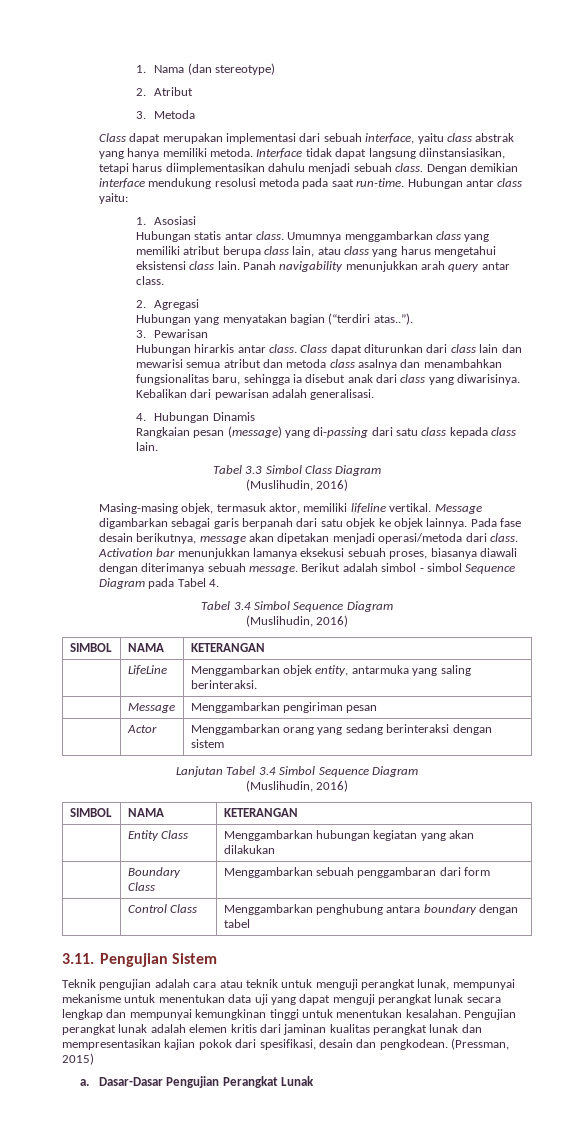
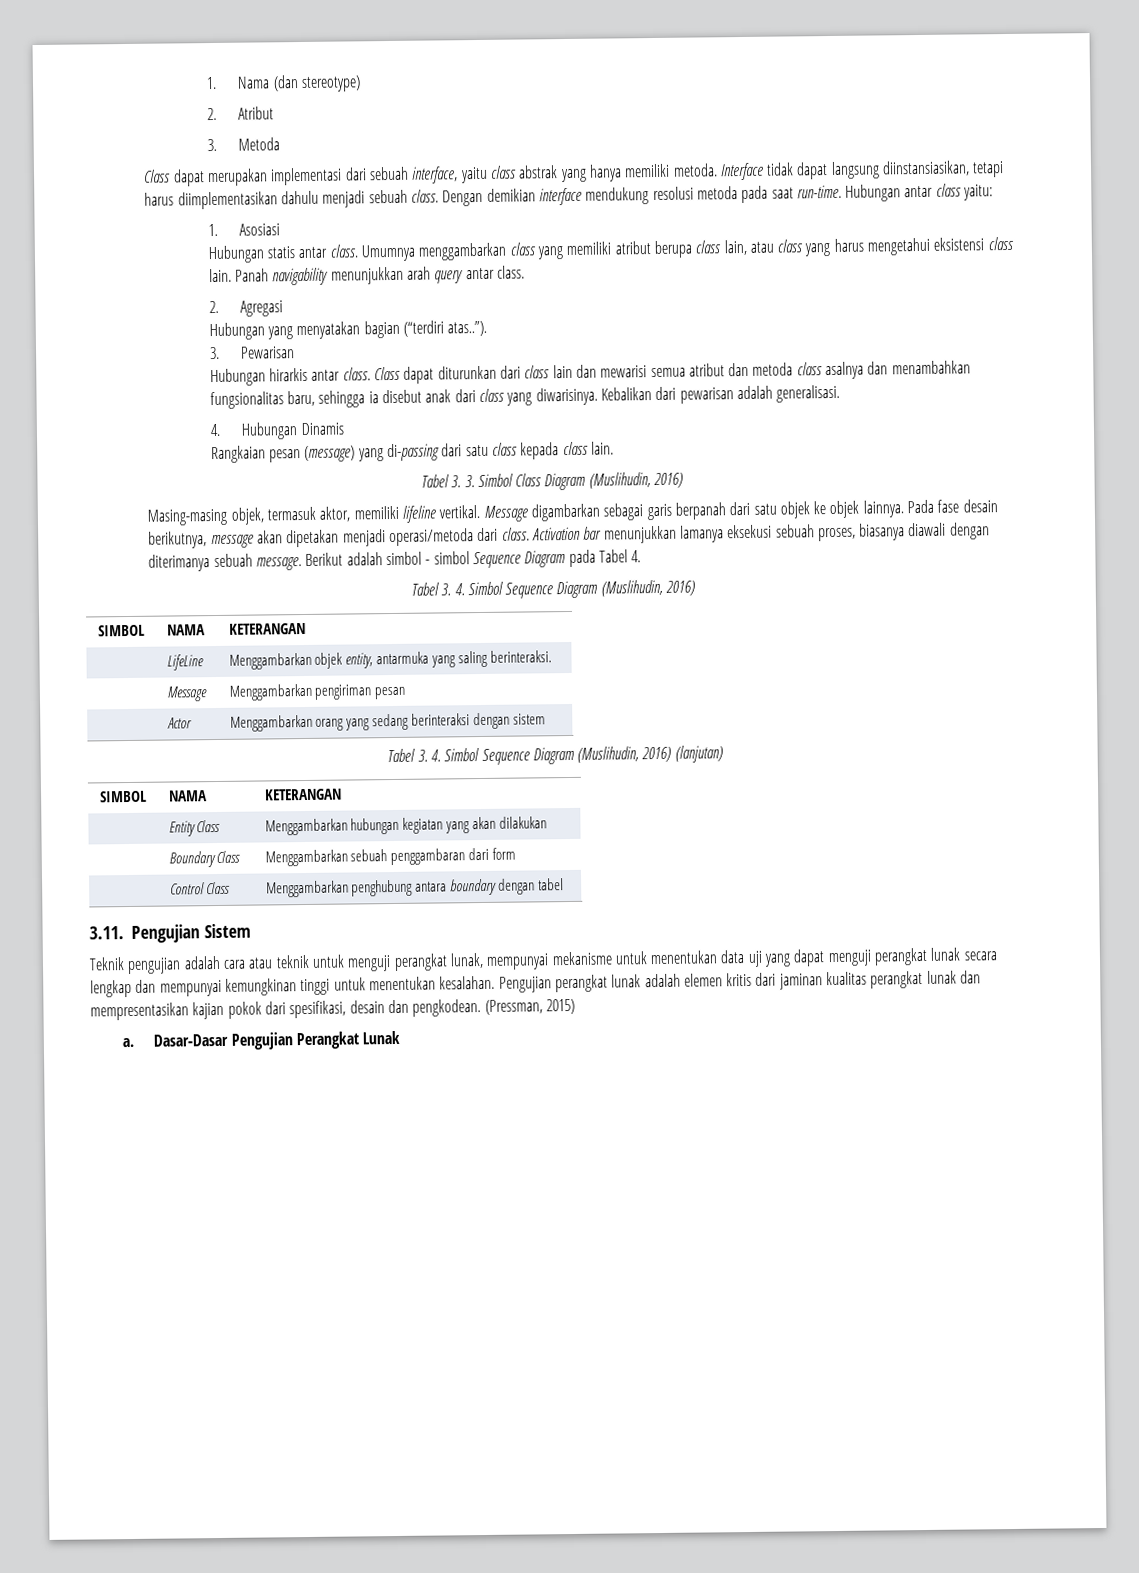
- Tabel 3.3 Simbol Class Diagram
- (Muslihudin, 2016)
+ Tabel 3. 3. Simbol Class Diagram (Muslihudin, 2016)
  Berikut adalah simbol - simbol Sequence Diagram pada Tabel 4.
- Tabel 3.4 Simbol Sequence Diagram
- (Muslihudin, 2016)
+ Tabel 3. 4. Simbol Sequence Diagram (Muslihudin, 2016)
- Lanjutan Tabel 3.4 Simbol Sequence Diagram
- (Muslihudin, 2016)
+ Tabel 3. 4. Simbol Sequence Diagram (Muslihudin, 2016) (lanjutan)

